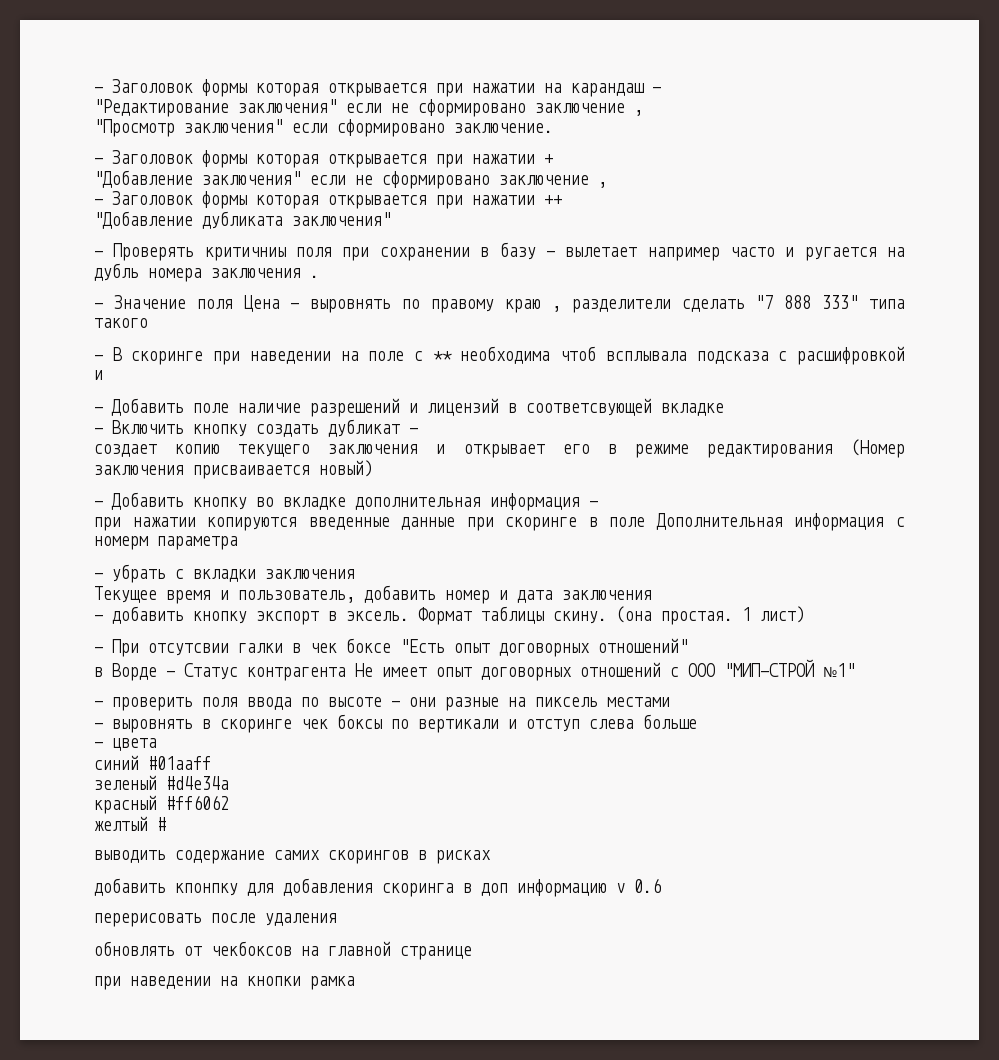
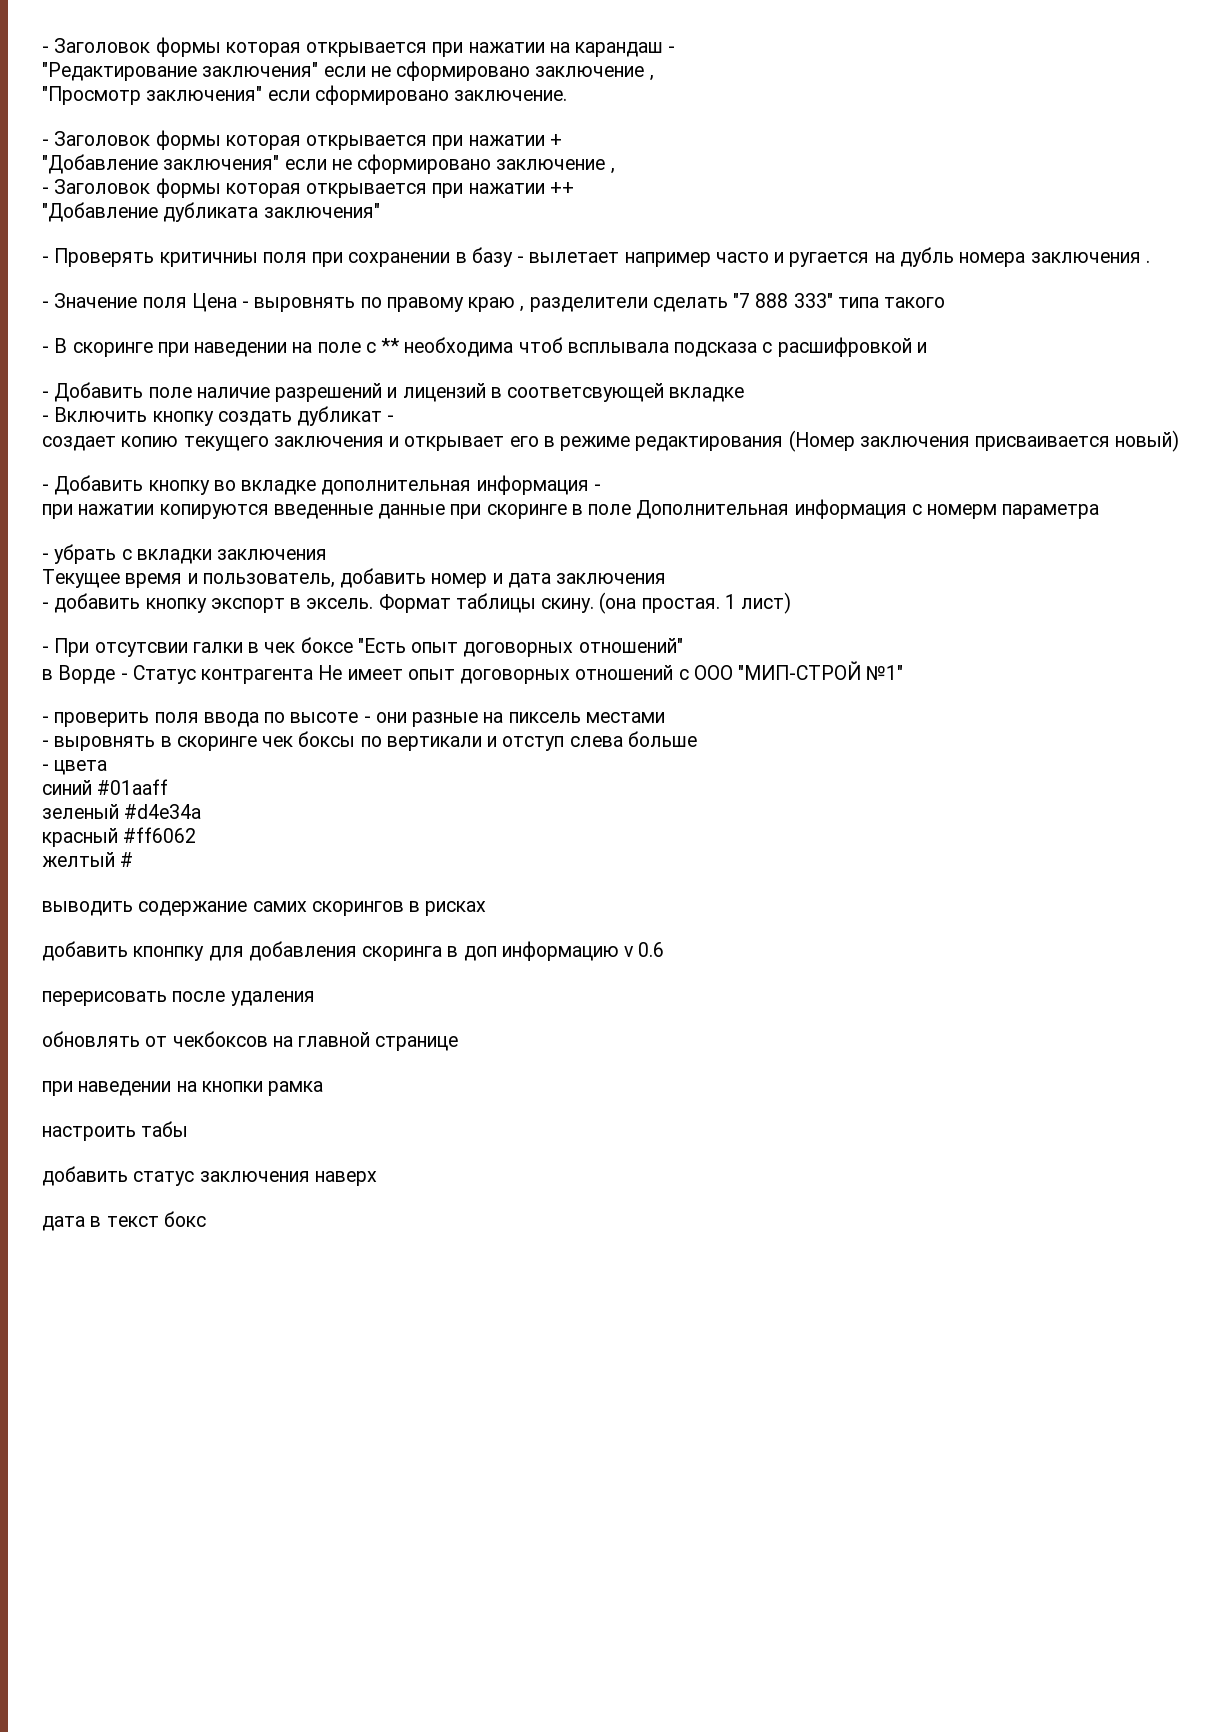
+ настроить табы
+ добавить статус заключения наверх
+ дата в текст бокс

